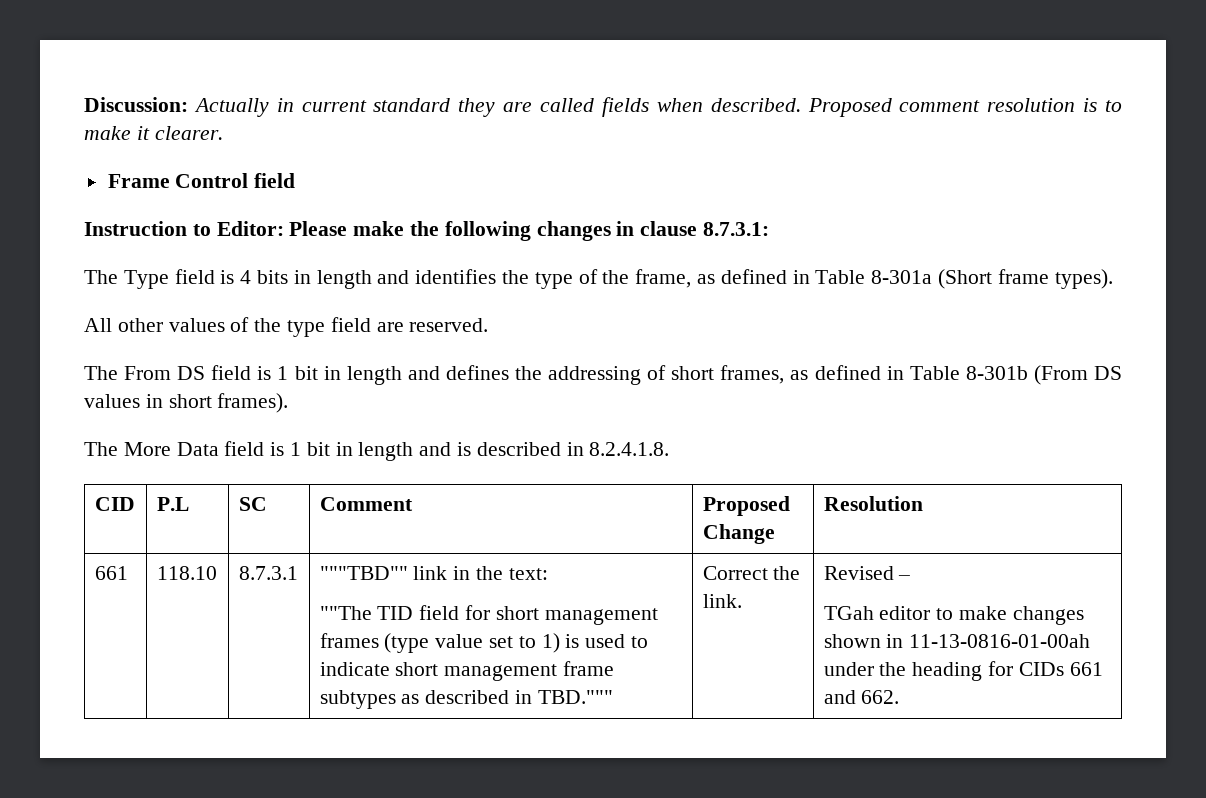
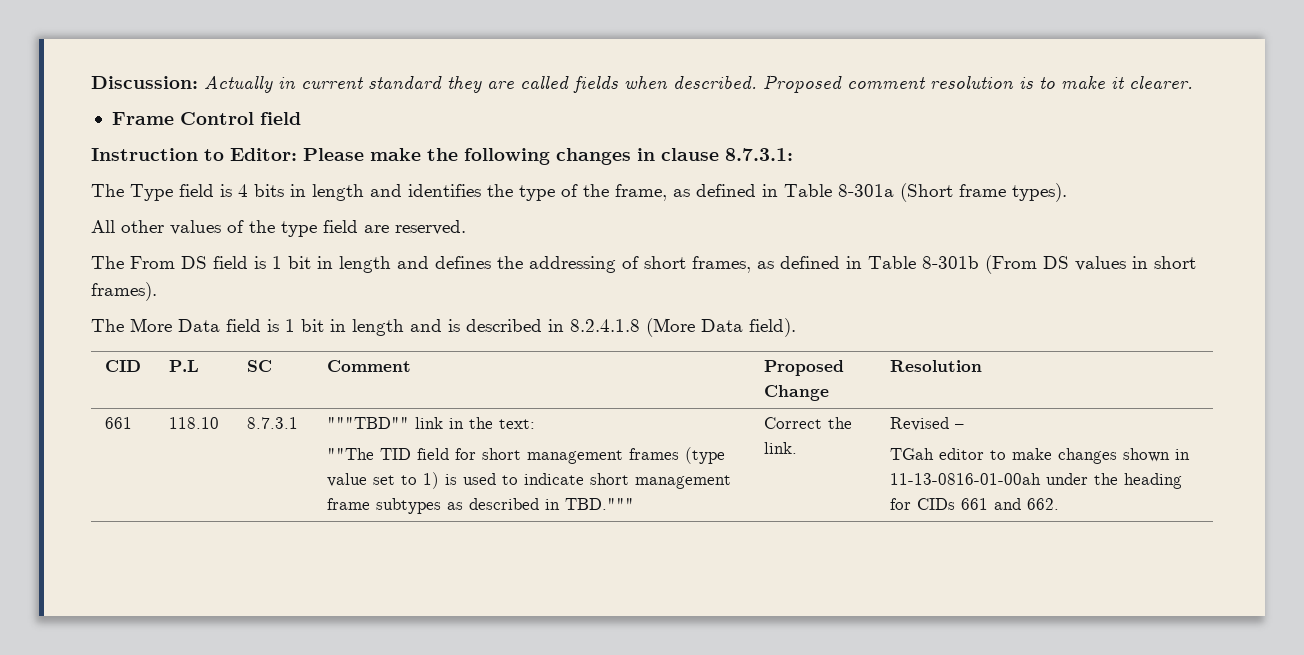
- The More Data field is 1 bit in length and is described in 8.2.4.1.8.
+ The More Data field is 1 bit in length and is described in 8.2.4.1.8 (More Data field).

